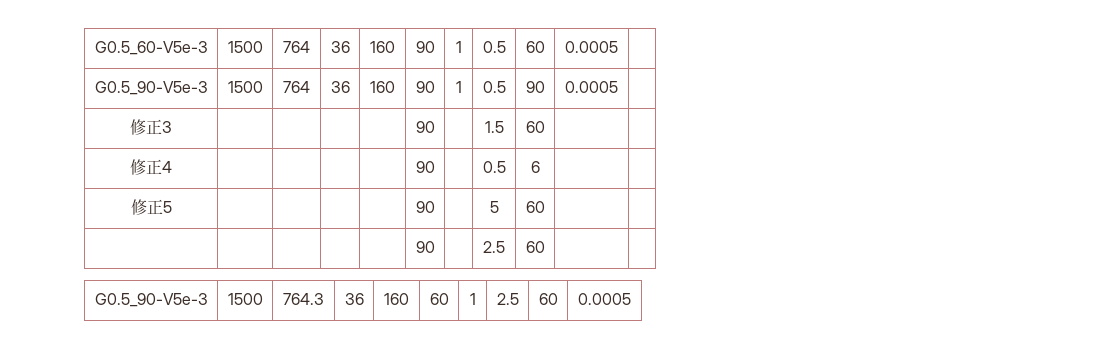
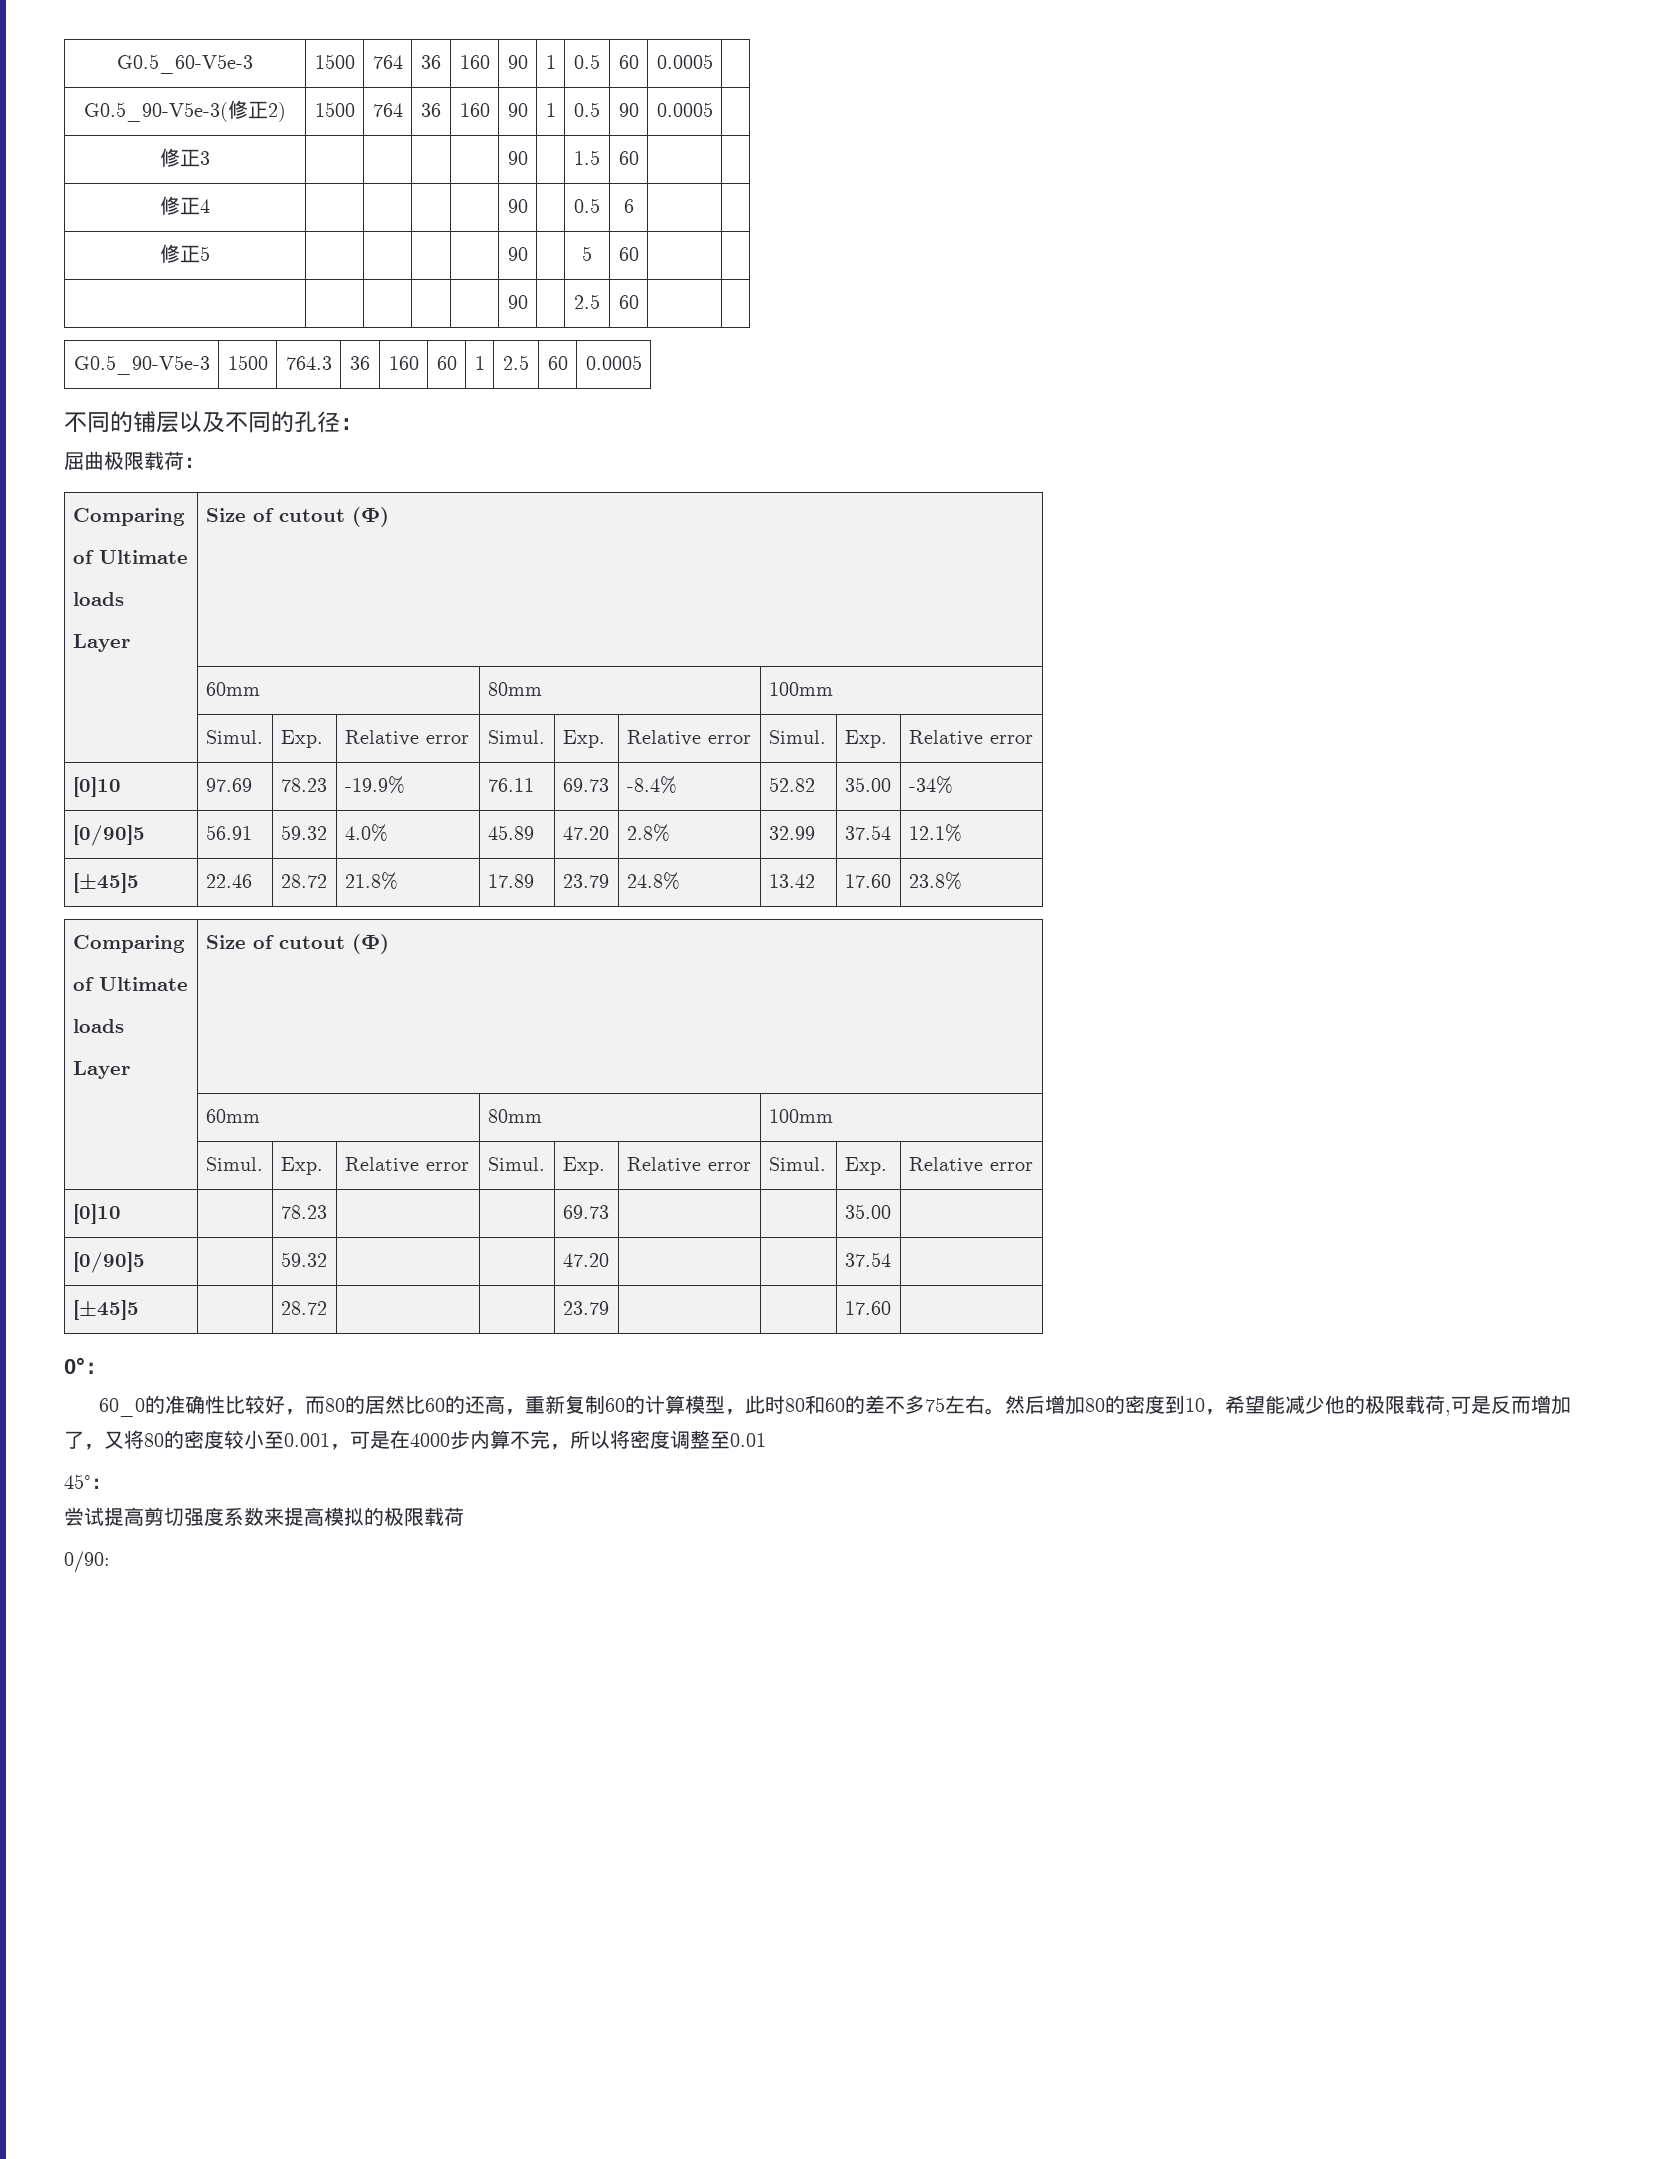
- G0.5_90-V5e-3 | 1500 | 764 | 36 | 160 | 90 | 1 | 0.5 | 90 | 0.0005 |
+ G0.5_90-V5e-3(修正2) | 1500 | 764 | 36 | 160 | 90 | 1 | 0.5 | 90 | 0.0005 |
+ 不同的铺层以及不同的孔径：
+ 屈曲极限载荷：
+ Comparing
+ of Ultimate
+ loads
+ Layer | Size of cutout (Ф)
+ | 60mm | 80mm | 100mm
+ | Simul. | Exp. | Relative error | Simul. | Exp. | Relative error | Simul. | Exp. | Relative error
+ [0]10 | 97.69 | 78.23 | -19.9% | 76.11 | 69.73 | -8.4% | 52.82 | 35.00 | -34%
+ [0/90]5 | 56.91 | 59.32 | 4.0% | 45.89 | 47.20 | 2.8% | 32.99 | 37.54 | 12.1%
+ [±45]5 | 22.46 | 28.72 | 21.8% | 17.89 | 23.79 | 24.8% | 13.42 | 17.60 | 23.8%
+ Comparing
+ of Ultimate
+ loads
+ Layer | Size of cutout (Ф)
+ | 60mm | 80mm | 100mm
+ | Simul. | Exp. | Relative error | Simul. | Exp. | Relative error | Simul. | Exp. | Relative error
+ [0]10 | | 78.23 | | | 69.73 | | | 35.00 |
+ [0/90]5 | | 59.32 | | | 47.20 | | | 37.54 |
+ [±45]5 | | 28.72 | | | 23.79 | | | 17.60 |
+ 0°：
+ 60_0的准确性比较好，而80的居然比60的还高，重新复制60的计算模型，此时80和60的差不多75左右。然后增加80的密度到10，希望能减少他的极限载荷,可是反而增加了，又将80的密度较小至0.001，可是在4000步内算不完，所以将密度调整至0.01
+ 45°：
+ 尝试提高剪切强度系数来提高模拟的极限载荷
+ 0/90:

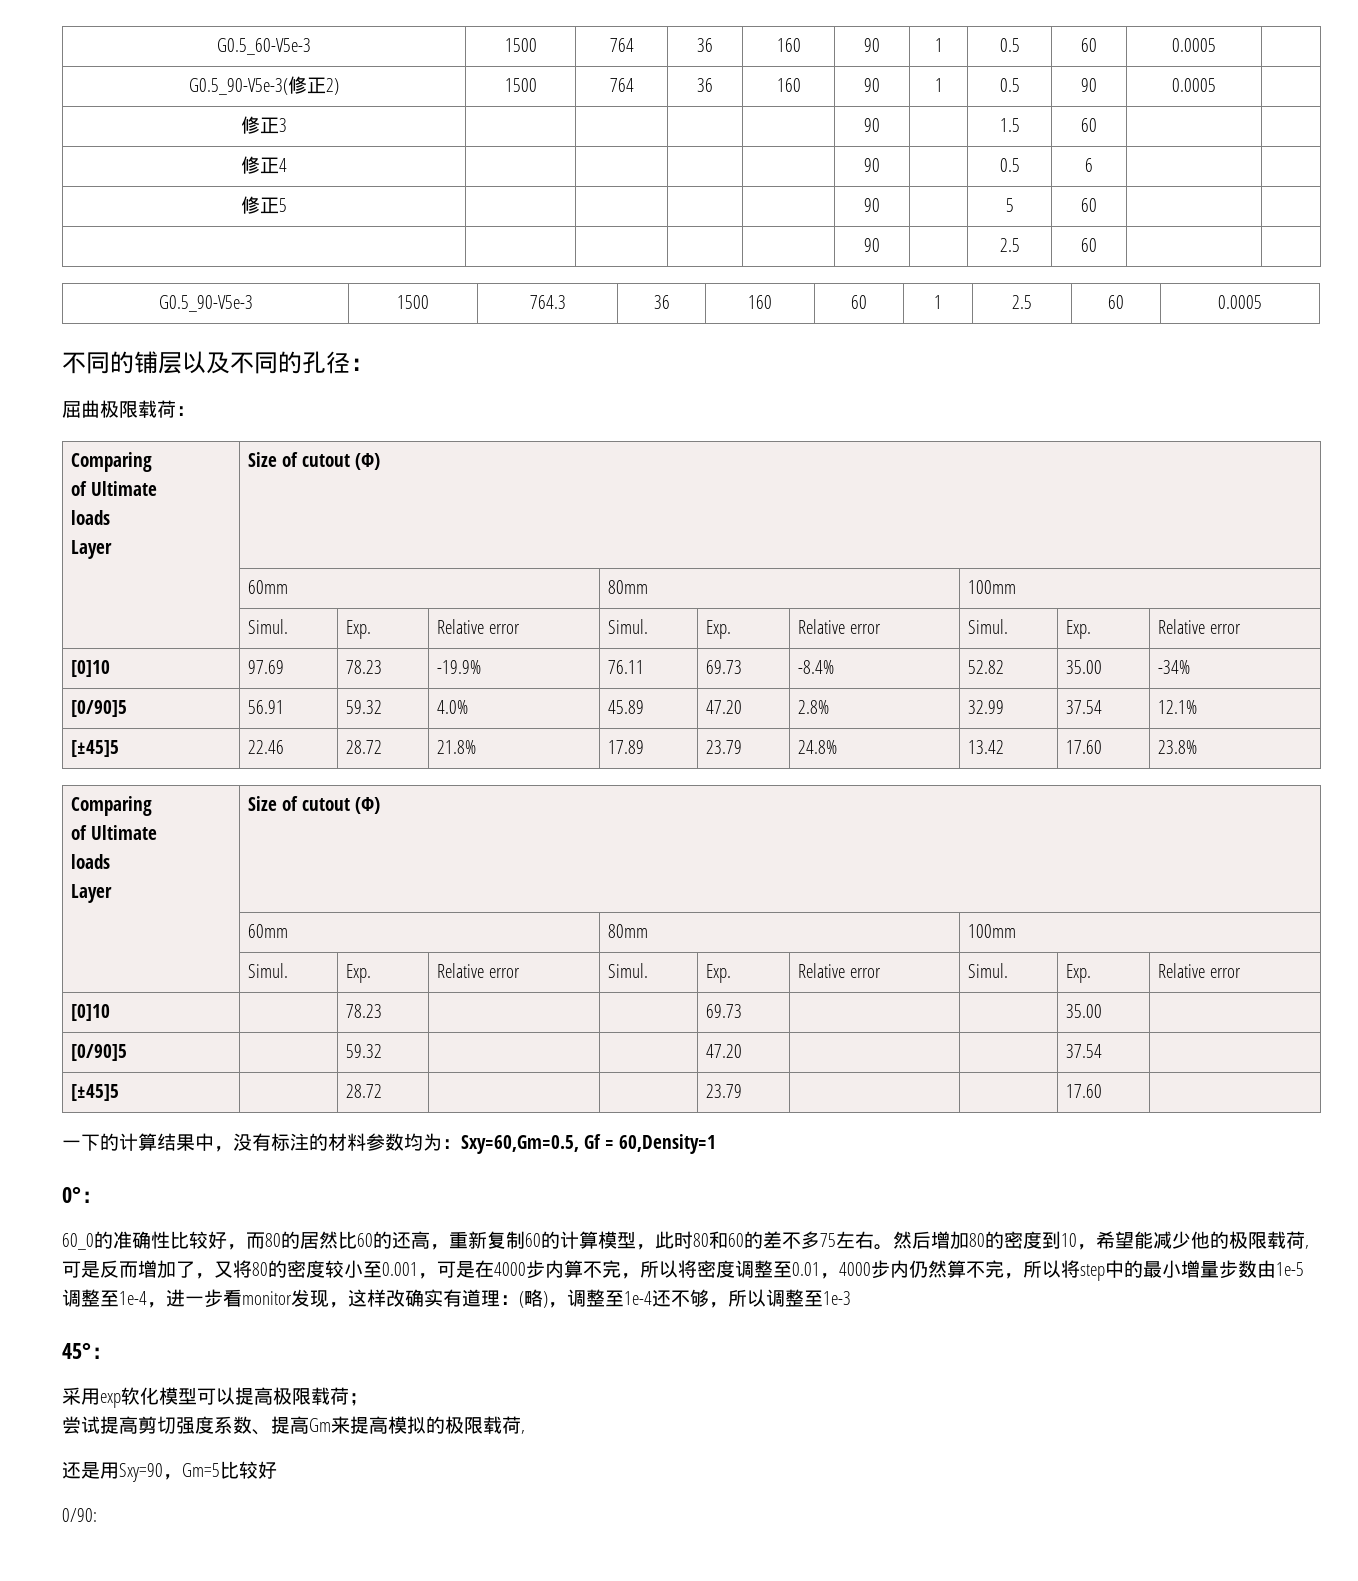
+ 一下的计算结果中，没有标注的材料参数均为：Sxy=60,Gm=0.5, Gf = 60,Density=1
- 然后增加80的密度到10，希望能减少他的极限载荷,可是反而增加了，又将80的密度较小至0.001，可是在4000步内算不完，所以将密度调整至0.01
+ 然后增加80的密度到10，希望能减少他的极限载荷,可是反而增加了，又将80的密度较小至0.001，可是在4000步内算不完，所以将密度调整至0.01，4000步内仍然算不完，所以将step中的最小增量步数由1e-5调整至1e-4，进一步看monitor发现，这样改确实有道理：(略)，调整至1e-4还不够，所以调整至1e-3
  45°：
+ 采用exp软化模型可以提高极限载荷；
- 尝试提高剪切强度系数来提高模拟的极限载荷
+ 尝试提高剪切强度系数、提高Gm来提高模拟的极限载荷,
+ 还是用Sxy=90，Gm=5比较好

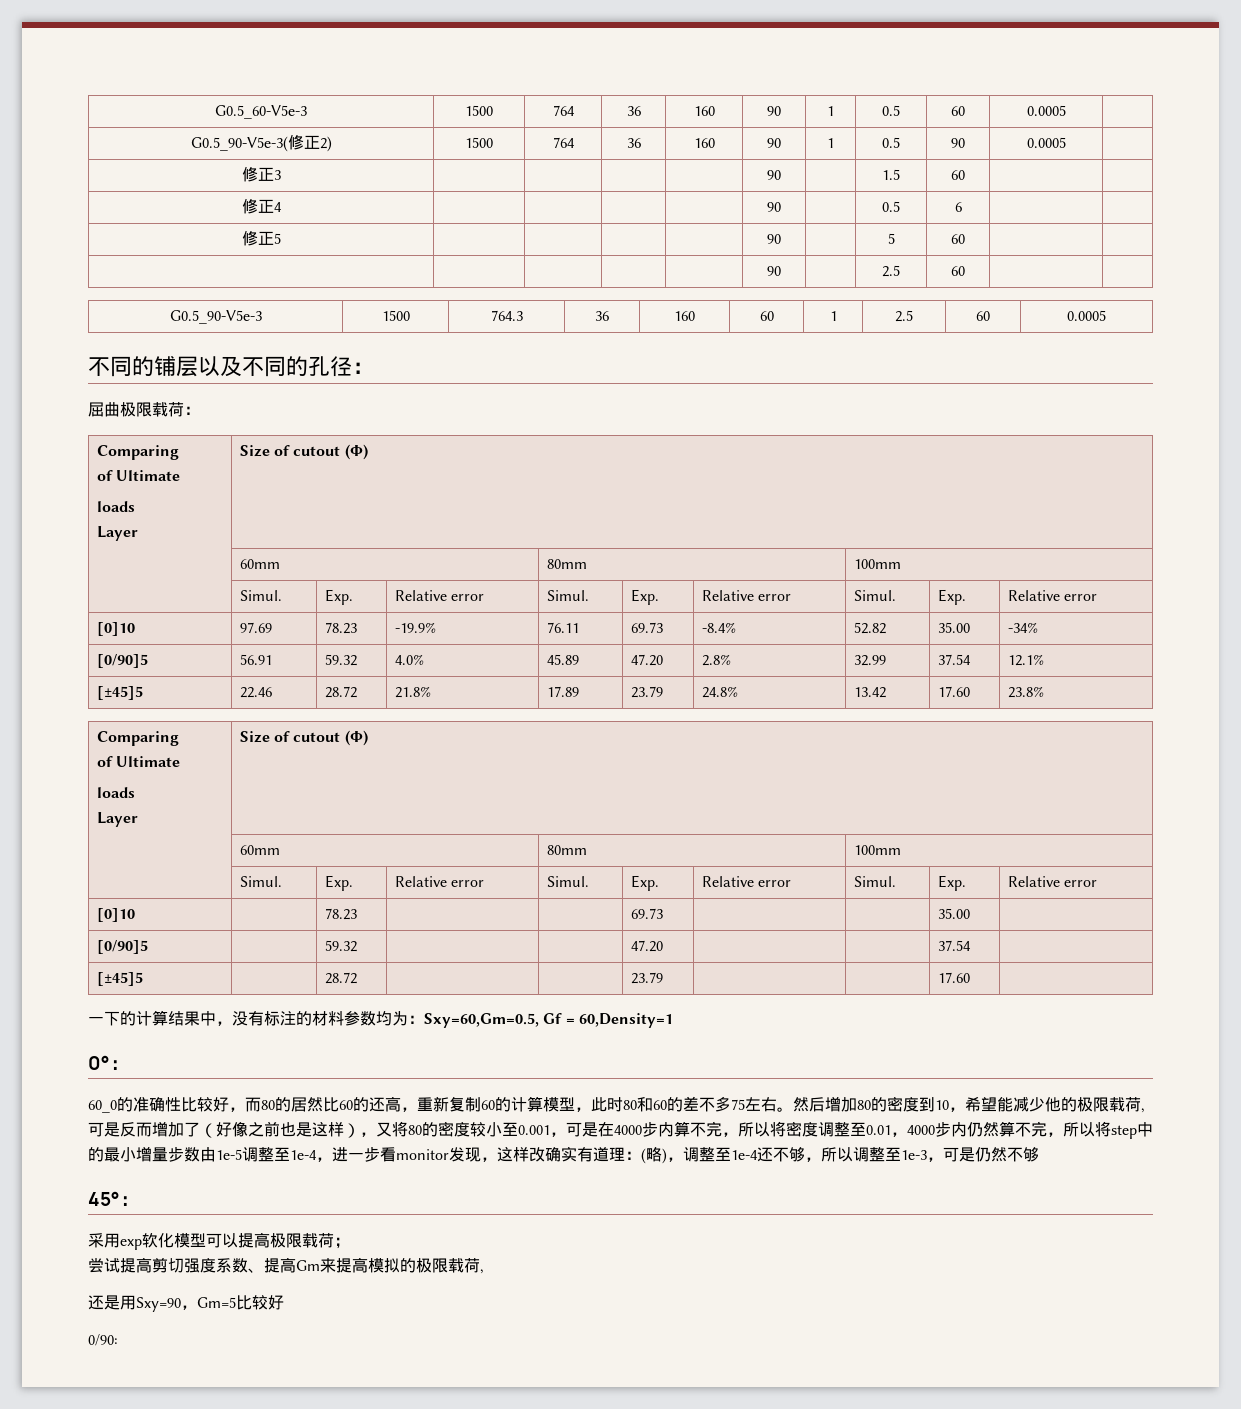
- 然后增加80的密度到10，希望能减少他的极限载荷,可是反而增加了，又将80的密度较小至0.001，可是在4000步内算不完，所以将密度调整至0.01，4000步内仍然算不完，所以将step中的最小增量步数由1e-5调整至1e-4，进一步看monitor发现，这样改确实有道理：
+ 然后增加80的密度到10，希望能减少他的极限载荷,可是反而增加了（好像之前也是这样），又将80的密度较小至0.001，可是在4000步内算不完，所以将密度调整至0.01，4000步内仍然算不完，所以将step中的最小增量步数由1e-5调整至1e-4，进一步看monitor发现，这样改确实有道理：
- (略)，调整至1e-4还不够，所以调整至1e-3
+ (略)，调整至1e-4还不够，所以调整至1e-3，可是仍然不够

